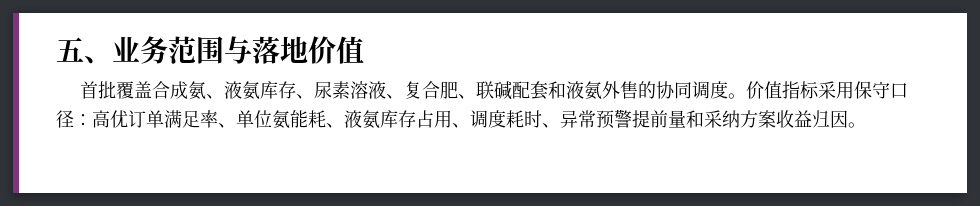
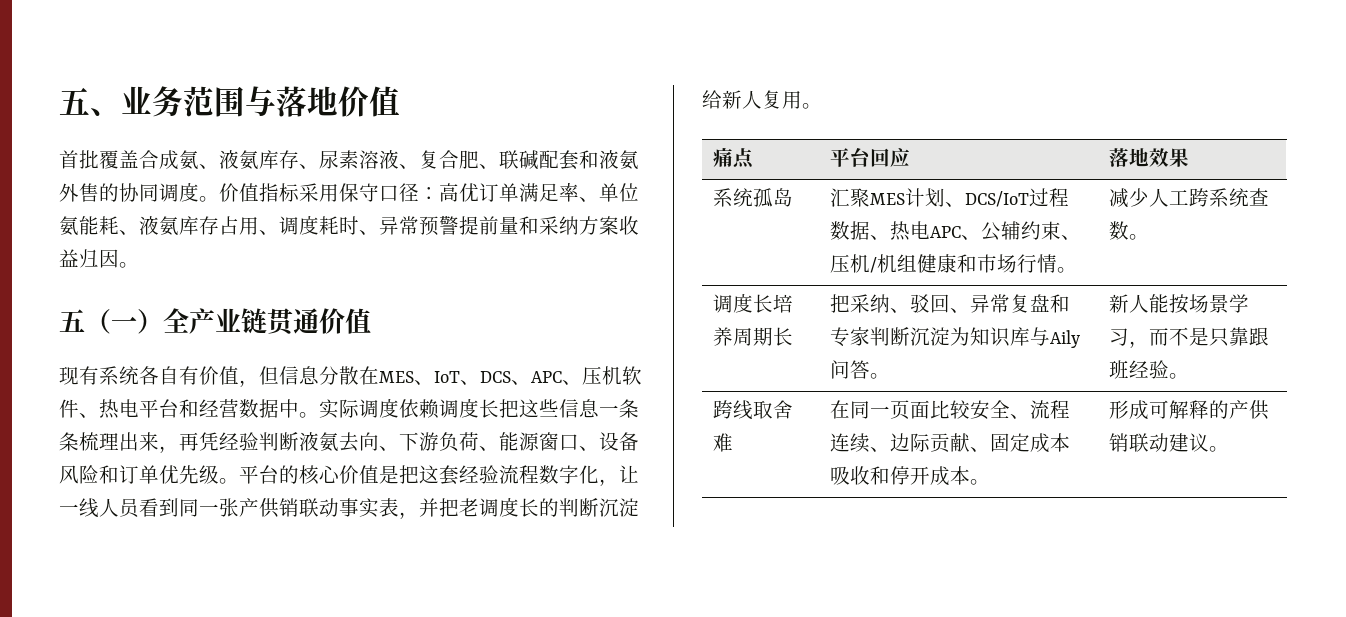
+ 五（一）全产业链贯通价值
+ 现有系统各自有价值，但信息分散在MES、IoT、DCS、APC、压机软件、热电平台和经营数据中。实际调度依赖调度长把这些信息一条条梳理出来，再凭经验判断液氨去向、下游负荷、能源窗口、设备风险和订单优先级。平台的核心价值是把这套经验流程数字化，让一线人员看到同一张产供销联动事实表，并把老调度长的判断沉淀给新人复用。
+ 痛点 | 平台回应 | 落地效果
+ 系统孤岛 | 汇聚MES计划、DCS/IoT过程数据、热电APC、公辅约束、压机/机组健康和市场行情。 | 减少人工跨系统查数。
+ 调度长培养周期长 | 把采纳、驳回、异常复盘和专家判断沉淀为知识库与Aily问答。 | 新人能按场景学习，而不是只靠跟班经验。
+ 跨线取舍难 | 在同一页面比较安全、流程连续、边际贡献、固定成本吸收和停开成本。 | 形成可解释的产供销联动建议。

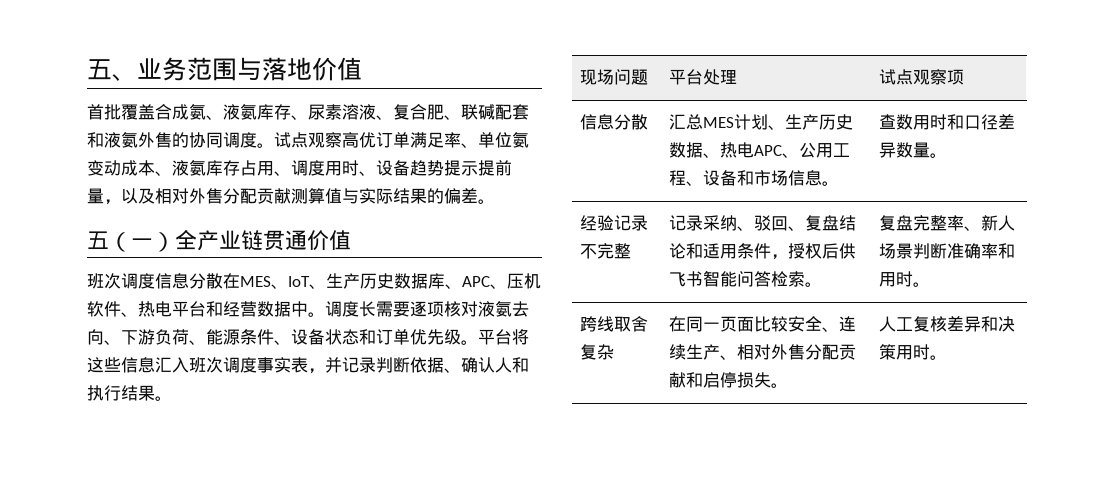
- 价值指标采用保守口径：高优订单满足率、单位氨能耗、液氨库存占用、调度耗时、异常预警提前量和采纳方案收益归因。
+ 试点观察高优订单满足率、单位氨变动成本、液氨库存占用、调度用时、设备趋势提示提前量，以及相对外售分配贡献测算值与实际结果的偏差。
- 现有系统各自有价值，但信息分散在MES、IoT、DCS、APC、压机软件、热电平台和经营数据中。
+ 班次调度信息分散在MES、IoT、生产历史数据库、APC、压机软件、热电平台和经营数据中。
- 实际调度依赖调度长把这些信息一条条梳理出来，再凭经验判断液氨去向、下游负荷、能源窗口、设备风险和订单优先级。
+ 调度长需要逐项核对液氨去向、下游负荷、能源条件、设备状态和订单优先级。
- 平台的核心价值是把这套经验流程数字化，让一线人员看到同一张产供销联动事实表，并把老调度长的判断沉淀给新人复用。
- 痛点 | 平台回应 | 落地效果
- 系统孤岛 | 汇聚MES计划、DCS/IoT过程数据、热电APC、公辅约束、压机/机组健康和市场行情。 | 减少人工跨系统查数。
- 调度长培养周期长 | 把采纳、驳回、异常复盘和专家判断沉淀为知识库与Aily问答。 | 新人能按场景学习，而不是只靠跟班经验。
+ 平台将这些信息汇入班次调度事实表，并记录判断依据、确认人和执行结果。
+ 现场问题 | 平台处理 | 试点观察项
+ 信息分散 | 汇总MES计划、生产历史数据、热电APC、公用工程、设备和市场信息。 | 查数用时和口径差异数量。
+ 经验记录不完整 | 记录采纳、驳回、复盘结论和适用条件，授权后供飞书智能问答检索。 | 复盘完整率、新人场景判断准确率和用时。
- 跨线取舍难 | 在同一页面比较安全、流程连续、边际贡献、固定成本吸收和停开成本。 | 形成可解释的产供销联动建议。
+ 跨线取舍复杂 | 在同一页面比较安全、连续生产、相对外售分配贡献和启停损失。 | 人工复核差异和决策用时。

